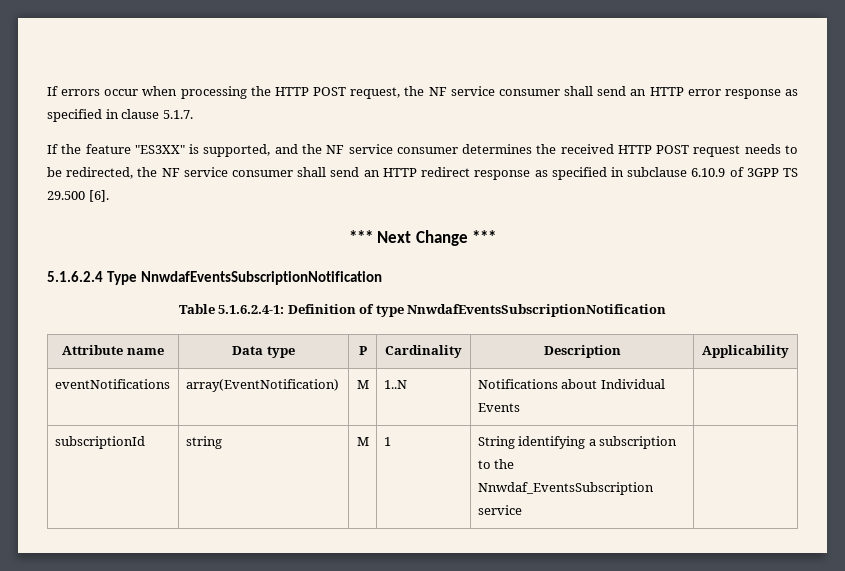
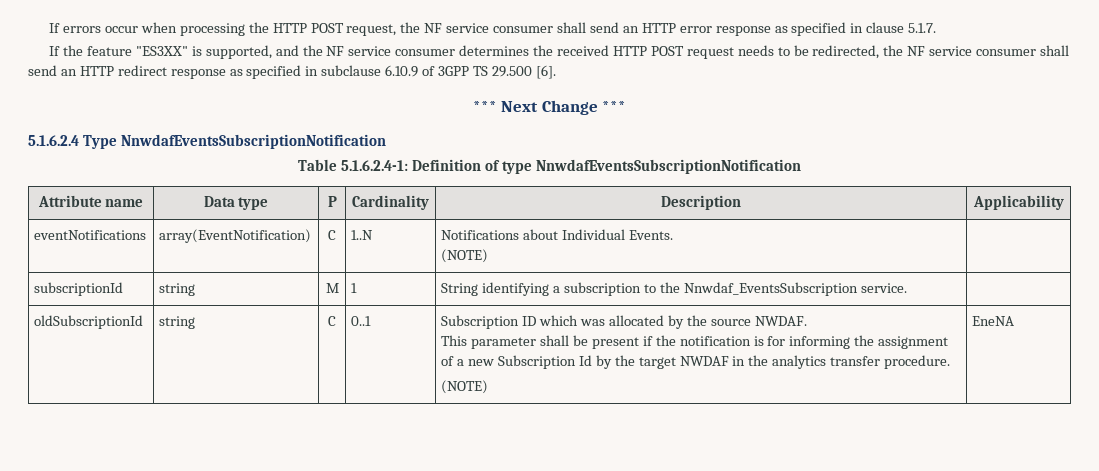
- eventNotifications | array(EventNotification) | M | 1..N | Notifications about Individual Events |
+ eventNotifications | array(EventNotification) | C | 1..N | Notifications about Individual Events.
+ (NOTE) |
- subscriptionId | string | M | 1 | String identifying a subscription to the Nnwdaf_EventsSubscription service |
+ subscriptionId | string | M | 1 | String identifying a subscription to the Nnwdaf_EventsSubscription service. |
+ oldSubscriptionId | string | C | 0..1 | Subscription ID which was allocated by the source NWDAF.
+ This parameter shall be present if the notification is for informing the assignment of a new Subscription Id by the target NWDAF in the analytics transfer procedure.
+ (NOTE) | EneNA

